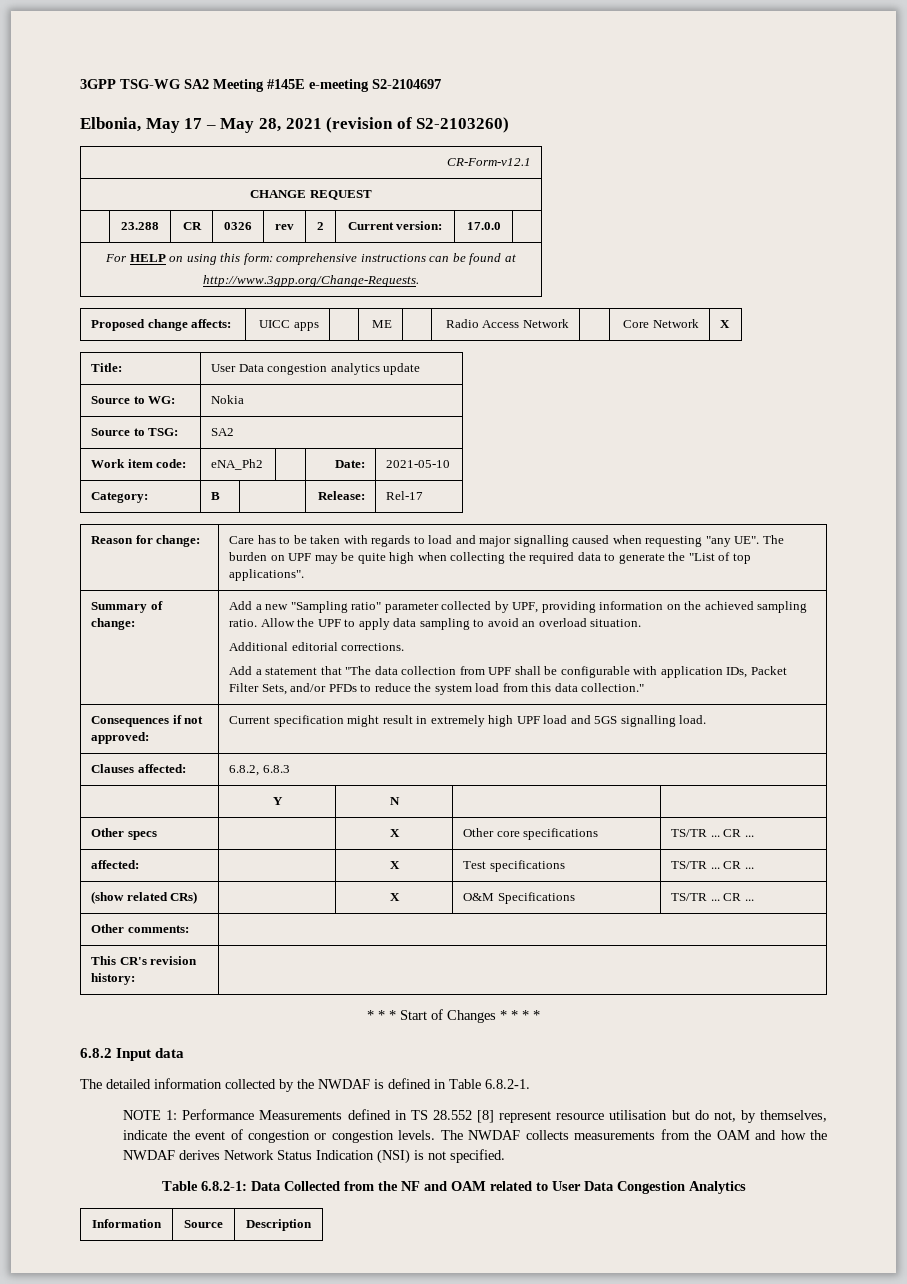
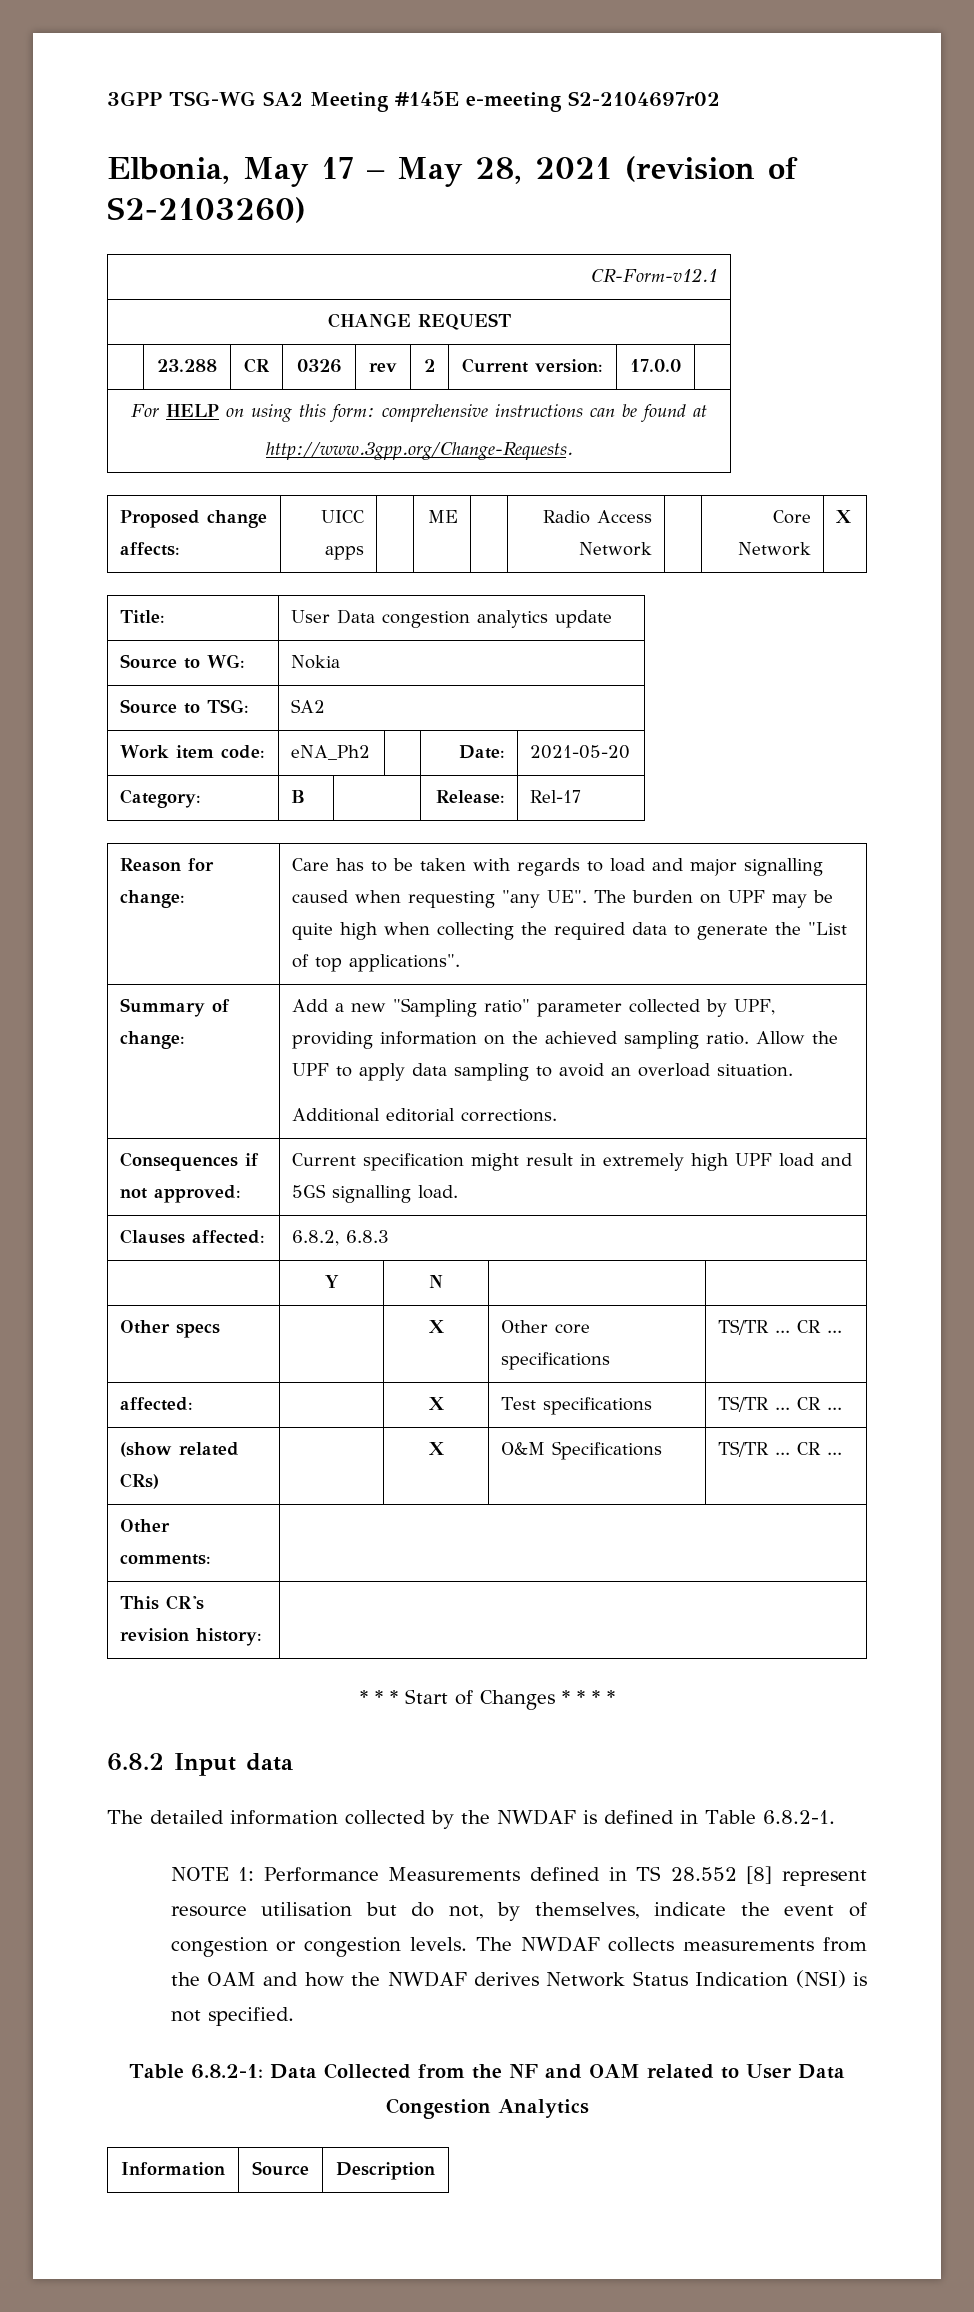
- 3GPP TSG-WG SA2 Meeting #145E e-meeting S2-2104697
+ 3GPP TSG-WG SA2 Meeting #145E e-meeting S2-2104697r02
- Work item code: | eNA_Ph2 | | Date: | 2021-05-10
+ Work item code: | eNA_Ph2 | | Date: | 2021-05-20
- Add a statement that "The data collection from UPF shall be configurable with application IDs, Packet Filter Sets, and/or PFDs to reduce the system load from this data collection."

